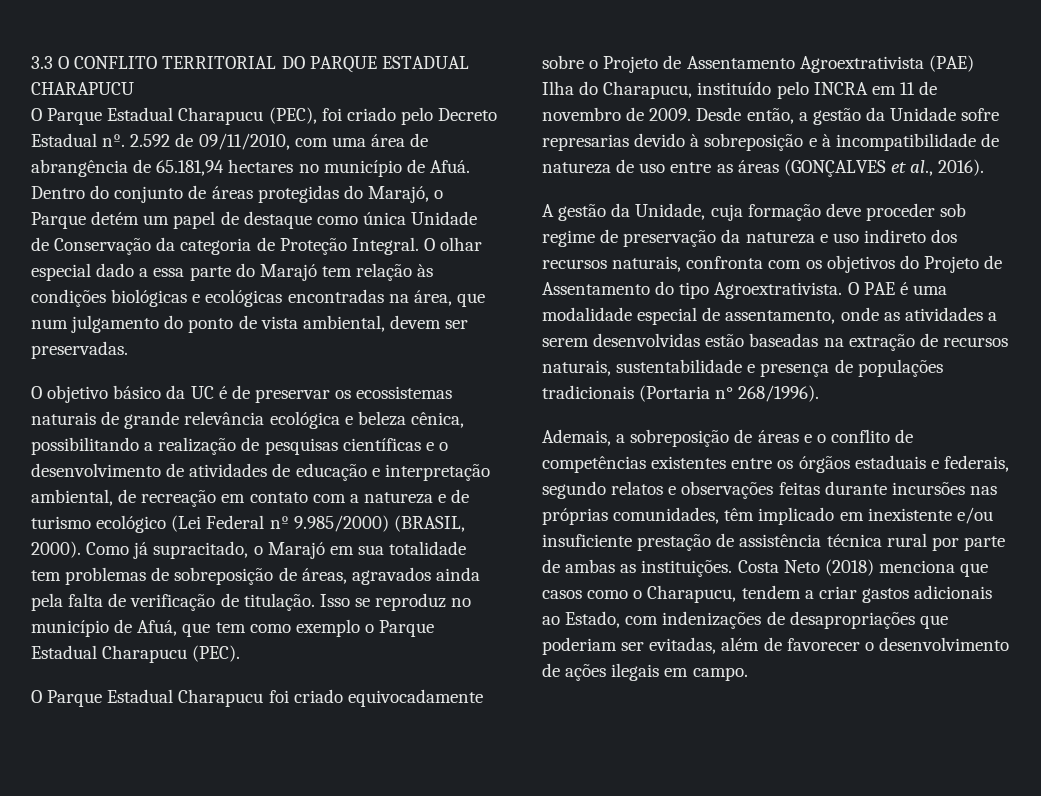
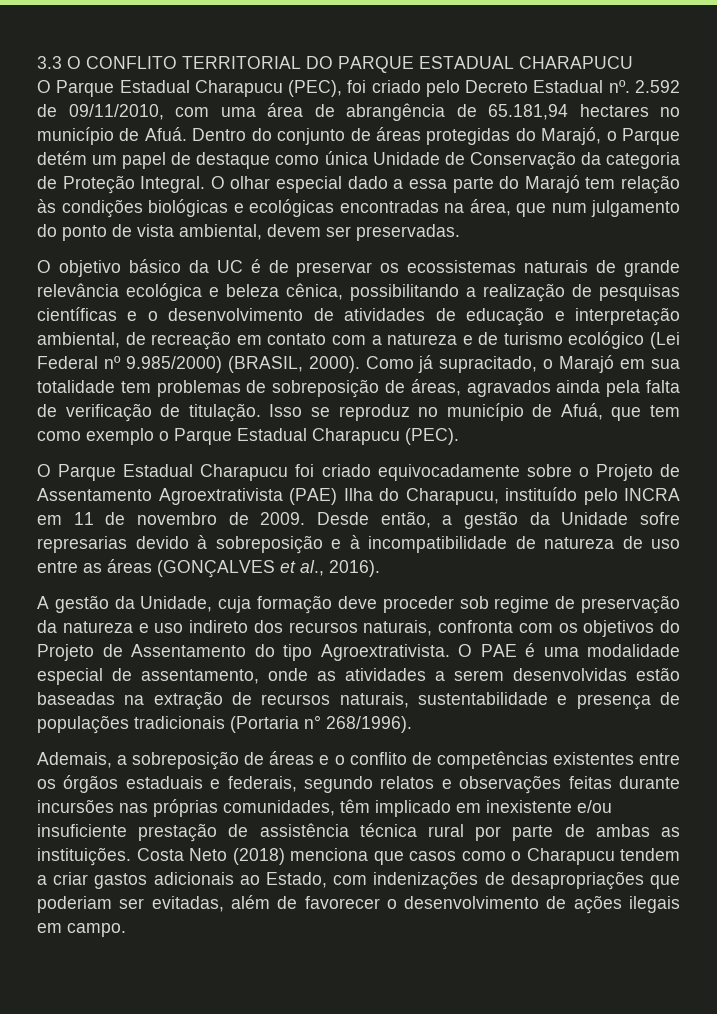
- Costa Neto (2018) menciona que casos como o Charapucu, tendem a criar gastos adicionais ao Estado, com indenizações de desapropriações que poderiam ser evitadas, além de favorecer o desenvolvimento de ações ilegais em campo.
+ Costa Neto (2018) menciona que casos como o Charapucu tendem a criar gastos adicionais ao Estado, com indenizações de desapropriações que poderiam ser evitadas, além de favorecer o desenvolvimento de ações ilegais em campo.

